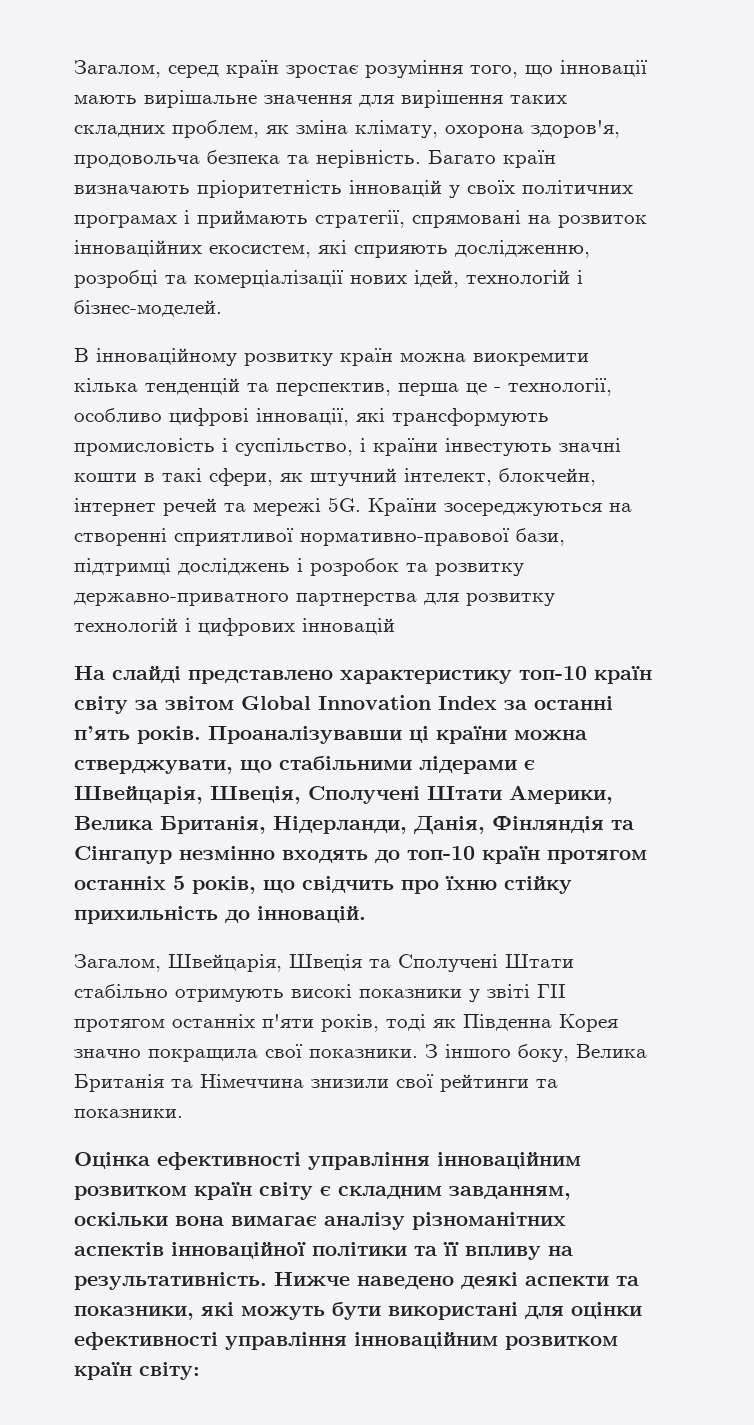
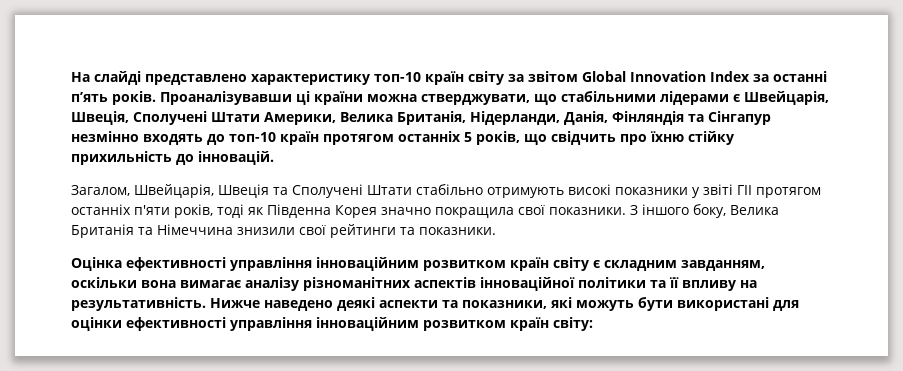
- Загалом, серед країн зростає розуміння того, що інновації мають вирішальне значення для вирішення таких складних проблем, як зміна клімату, охорона здоров'я, продовольча безпека та нерівність. Багато країн визначають пріоритетність інновацій у своїх політичних програмах і приймають стратегії, спрямовані на розвиток інноваційних екосистем, які сприяють дослідженню, розробці та комерціалізації нових ідей, технологій і бізнес-моделей.
- В інноваційному розвитку країн можна виокремити кілька тенденцій та перспектив, перша це - технології, особливо цифрові інновації, які трансформують промисловість і суспільство, і країни інвестують значні кошти в такі сфери, як штучний інтелект, блокчейн, інтернет речей та мережі 5G. Країни зосереджуються на створенні сприятливої нормативно-правової бази, підтримці досліджень і розробок та розвитку державно-приватного партнерства для розвитку технологій і цифрових інновацій

